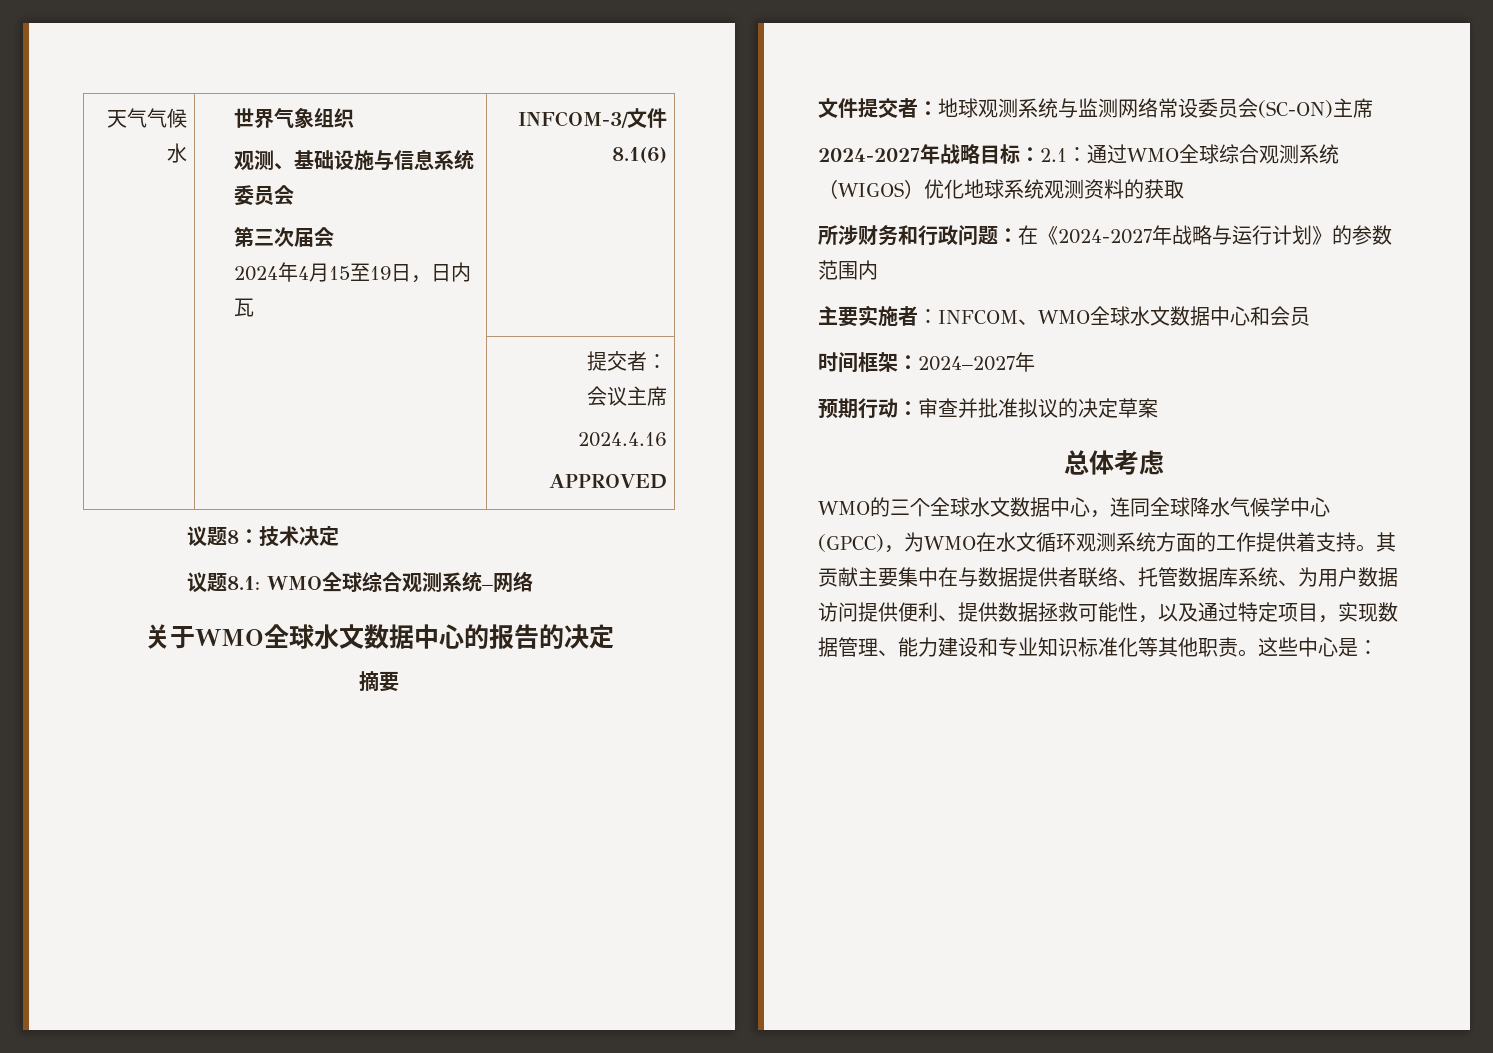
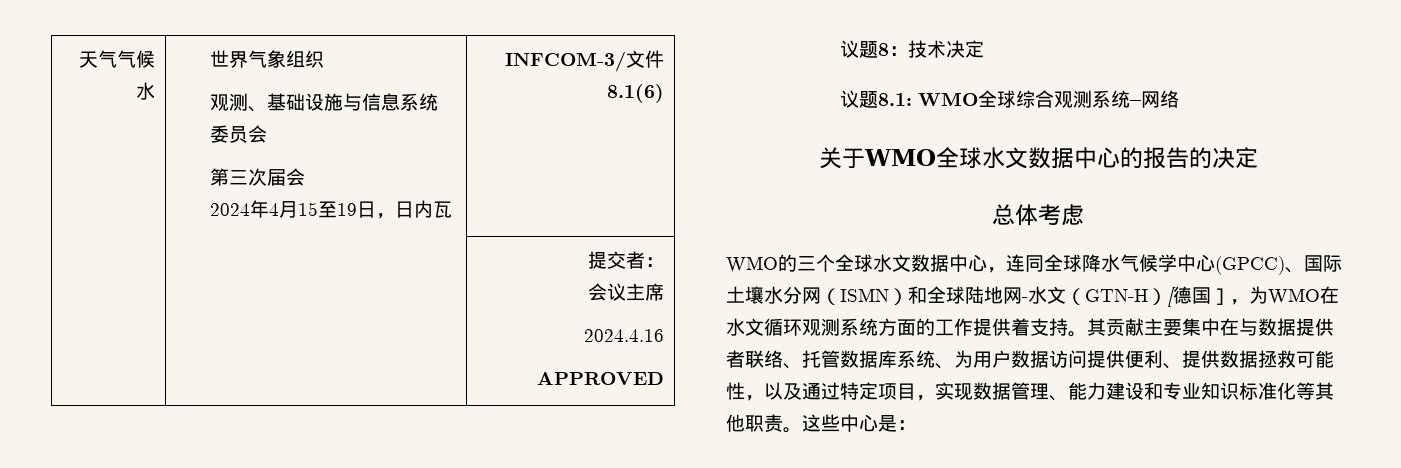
- 摘要
- 文件提交者：地球观测系统与监测网络常设委员会(SC-ON)主席
- 2024-2027年战略目标：2.1：通过WMO全球综合观测系统（WIGOS）优化地球系统观测资料的获取
- 所涉财务和行政问题：在《2024-2027年战略与运行计划》的参数范围内
- 主要实施者：INFCOM、WMO全球水文数据中心和会员
- 时间框架：2024–2027年
- 预期行动：审查并批准拟议的决定草案
- WMO的三个全球水文数据中心，连同全球降水气候学中心(GPCC)，为WMO在水文循环观测系统方面的工作提供着支持。
+ WMO的三个全球水文数据中心，连同全球降水气候学中心(GPCC)、国际土壤水分网（ISMN）和全球陆地网-水文（GTN-H）[德国］，为WMO在水文循环观测系统方面的工作提供着支持。

